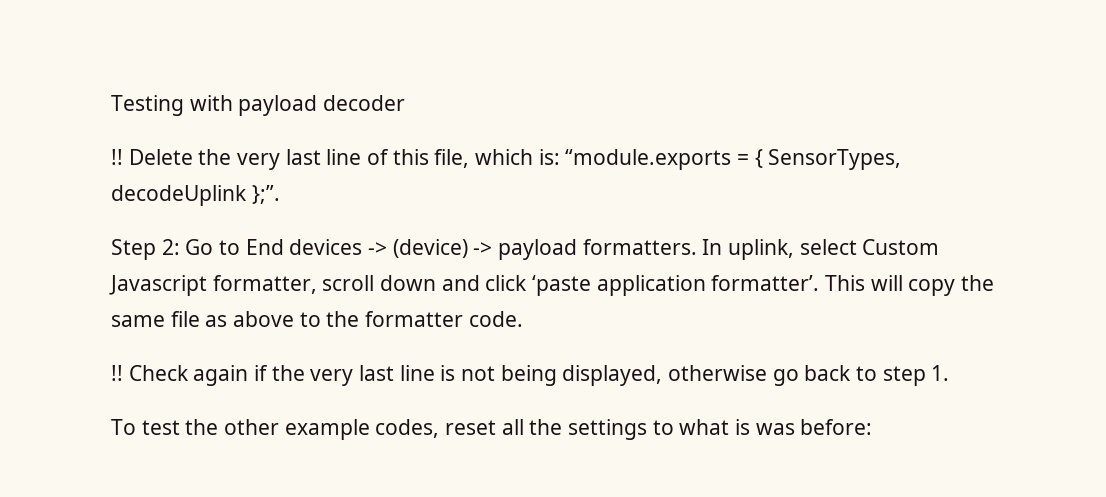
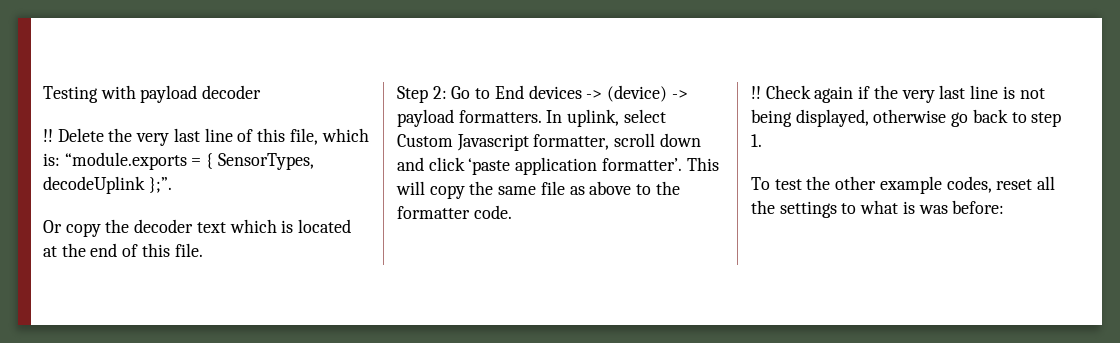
+ Or copy the decoder text which is located at the end of this file.

